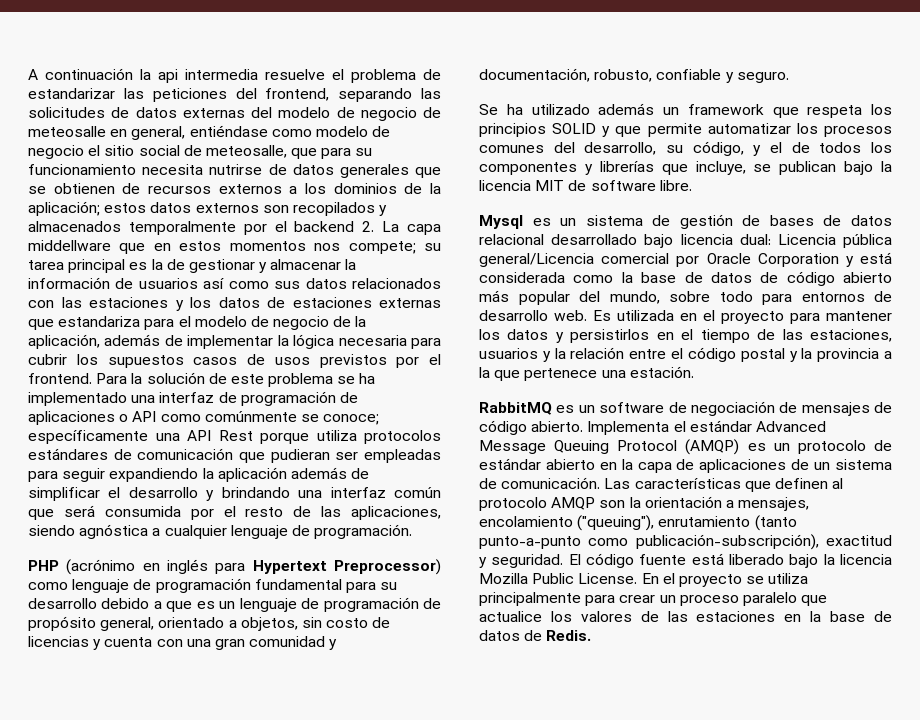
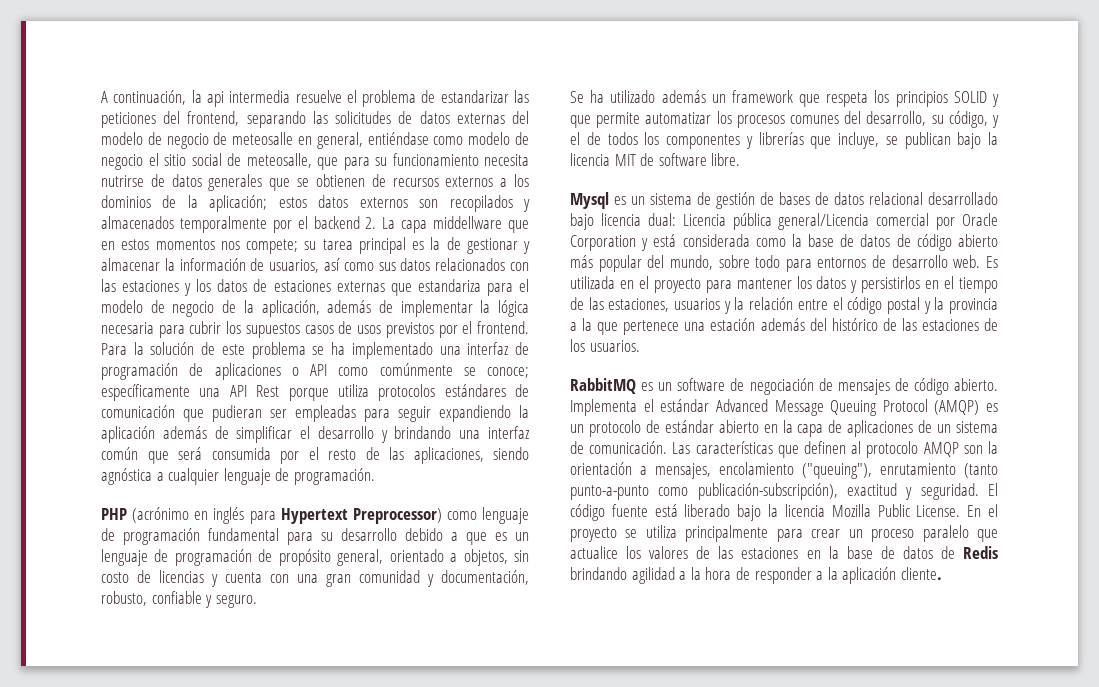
- A continuación la api intermedia resuelve el problema de estandarizar las peticiones del frontend, separando las solicitudes de datos externas del modelo de negocio de meteosalle en general, entiéndase como modelo de negocio el sitio social de meteosalle, que para su funcionamiento necesita nutrirse de datos generales que se obtienen de recursos externos a los dominios de la aplicación;
+ A continuación, la api intermedia resuelve el problema de estandarizar las peticiones del frontend, separando las solicitudes de datos externas del modelo de negocio de meteosalle en general, entiéndase como modelo de negocio el sitio social de meteosalle, que para su funcionamiento necesita nutrirse de datos generales que se obtienen de recursos externos a los dominios de la aplicación;
- su tarea principal es la de gestionar y almacenar la información de usuarios así como sus datos relacionados con las estaciones y los datos de estaciones externas que estandariza para el modelo de negocio de la aplicación, además de implementar la lógica necesaria para cubrir los supuestos casos de usos previstos por el frontend.
+ su tarea principal es la de gestionar y almacenar la información de usuarios, así como sus datos relacionados con las estaciones y los datos de estaciones externas que estandariza para el modelo de negocio de la aplicación, además de implementar la lógica necesaria para cubrir los supuestos casos de usos previstos por el frontend.
- Es utilizada en el proyecto para mantener los datos y persistirlos en el tiempo de las estaciones, usuarios y la relación entre el código postal y la provincia a la que pertenece una estación.
+ Es utilizada en el proyecto para mantener los datos y persistirlos en el tiempo de las estaciones, usuarios y la relación entre el código postal y la provincia a la que pertenece una estación además del histórico de las estaciones de los usuarios.
- En el proyecto se utiliza principalmente para crear un proceso paralelo que actualice los valores de las estaciones en la base de datos de Redis.
+ En el proyecto se utiliza principalmente para crear un proceso paralelo que actualice los valores de las estaciones en la base de datos de Redis brindando agilidad a la hora de responder a la aplicación cliente.

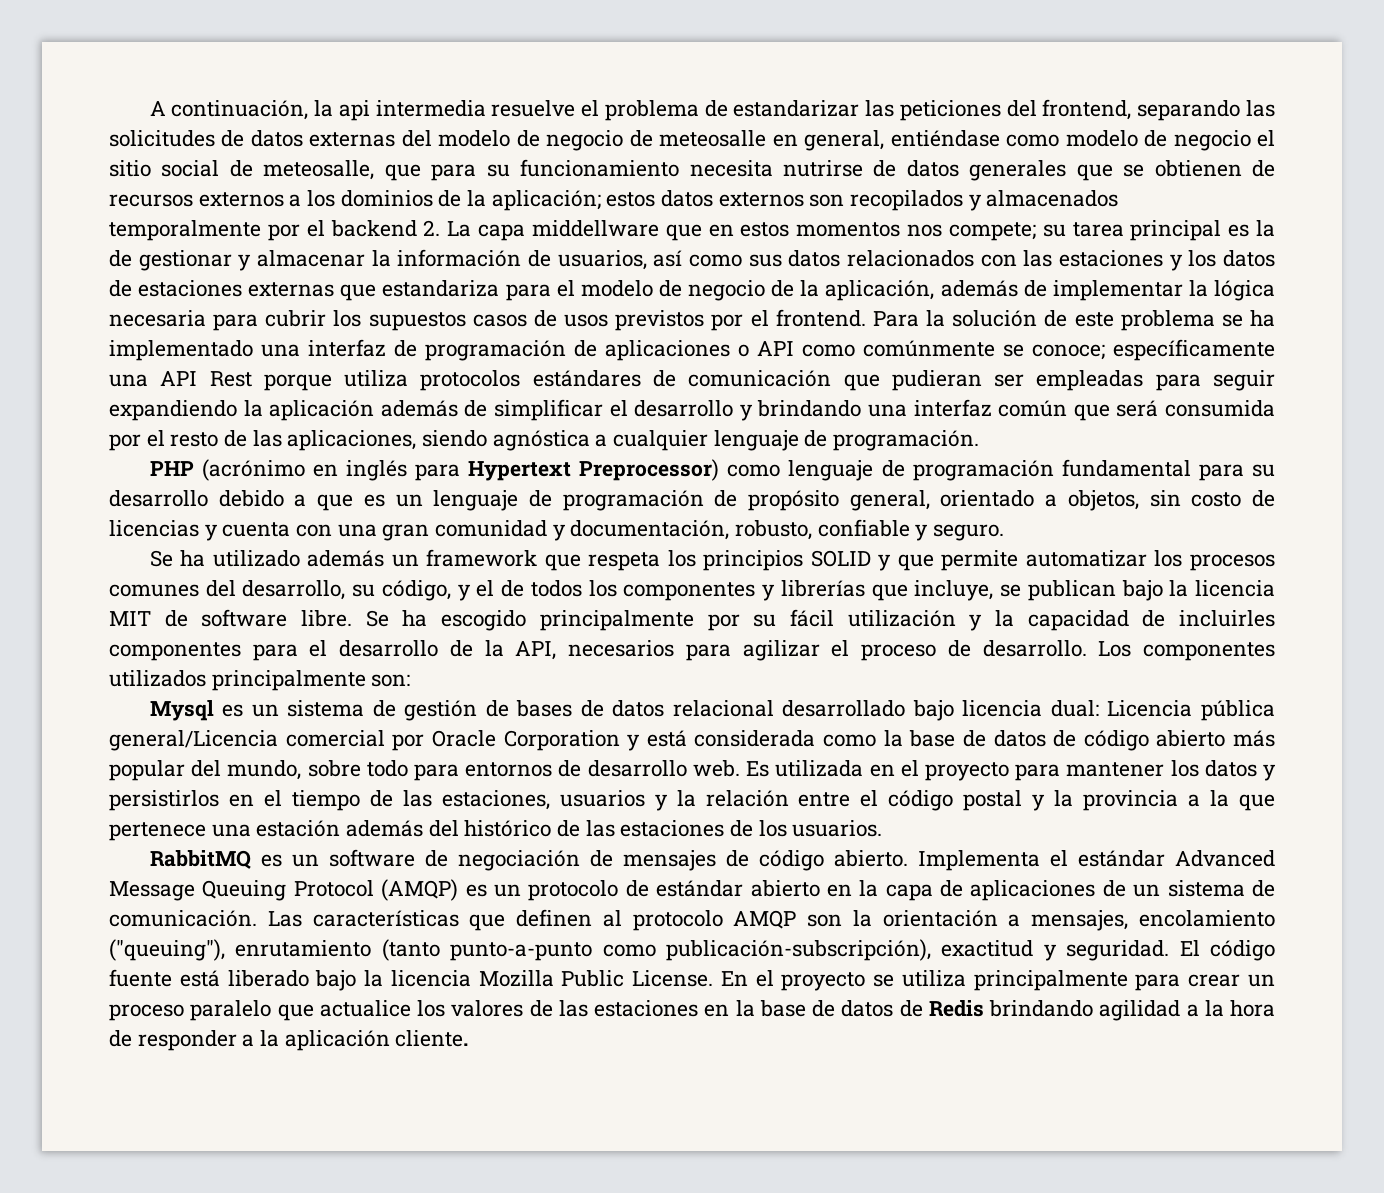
+ Se ha escogido principalmente por su fácil utilización y la capacidad de incluirles componentes para el desarrollo de la API, necesarios para agilizar el proceso de desarrollo. Los componentes utilizados principalmente son:

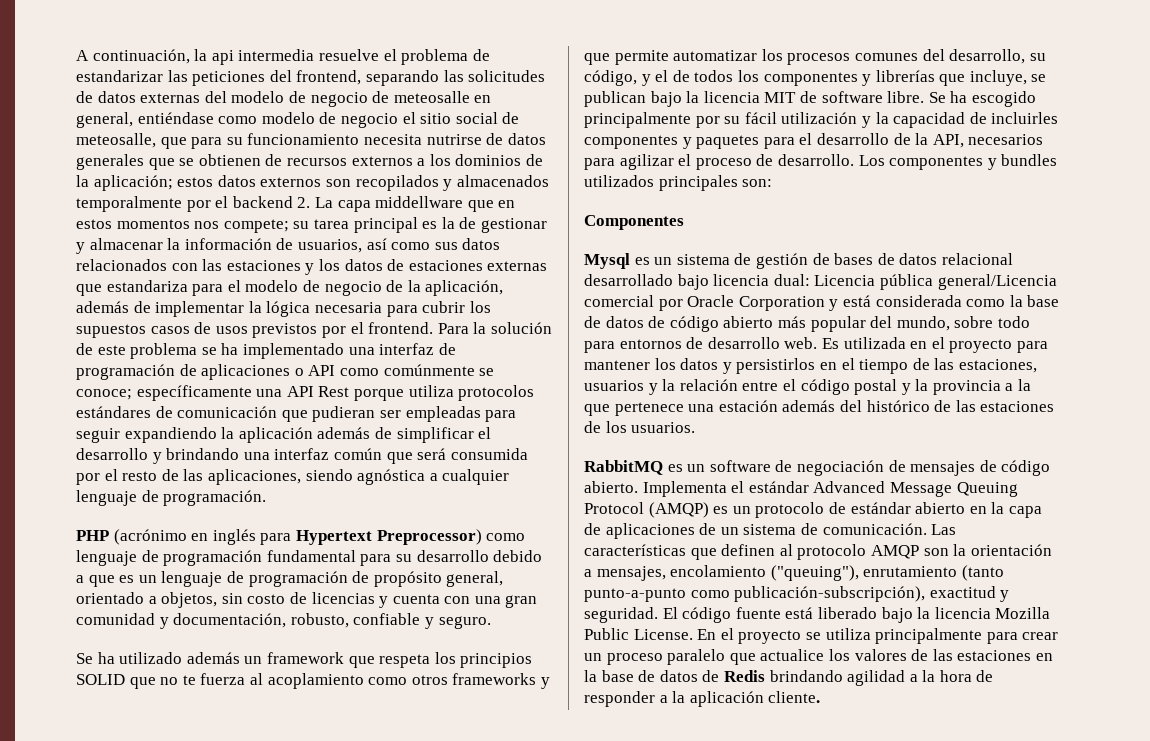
- Se ha utilizado además un framework que respeta los principios SOLID y que permite automatizar los procesos comunes del desarrollo, su código, y el de todos los componentes y librerías que incluye, se publican bajo la licencia MIT de software libre.
+ Se ha utilizado además un framework que respeta los principios SOLID que no te fuerza al acoplamiento como otros frameworks y que permite automatizar los procesos comunes del desarrollo, su código, y el de todos los componentes y librerías que incluye, se publican bajo la licencia MIT de software libre.
- Se ha escogido principalmente por su fácil utilización y la capacidad de incluirles componentes para el desarrollo de la API, necesarios para agilizar el proceso de desarrollo.
+ Se ha escogido principalmente por su fácil utilización y la capacidad de incluirles componentes y paquetes para el desarrollo de la API, necesarios para agilizar el proceso de desarrollo.
- Los componentes utilizados principalmente son:
+ Los componentes y bundles utilizados principales son:
+ Componentes

